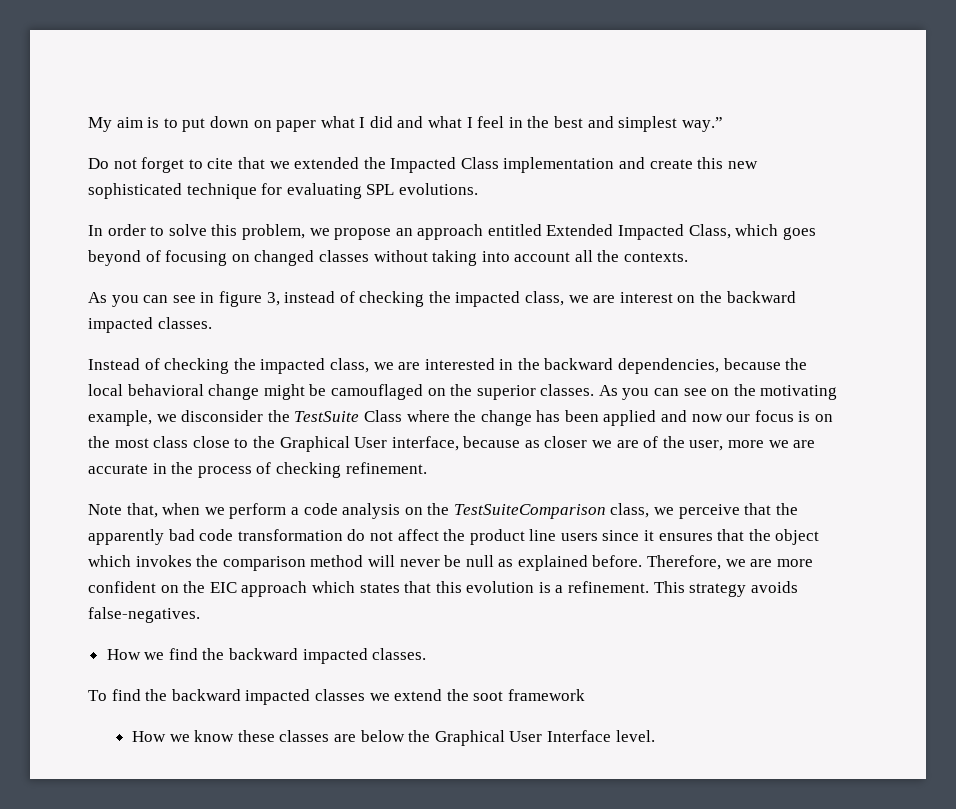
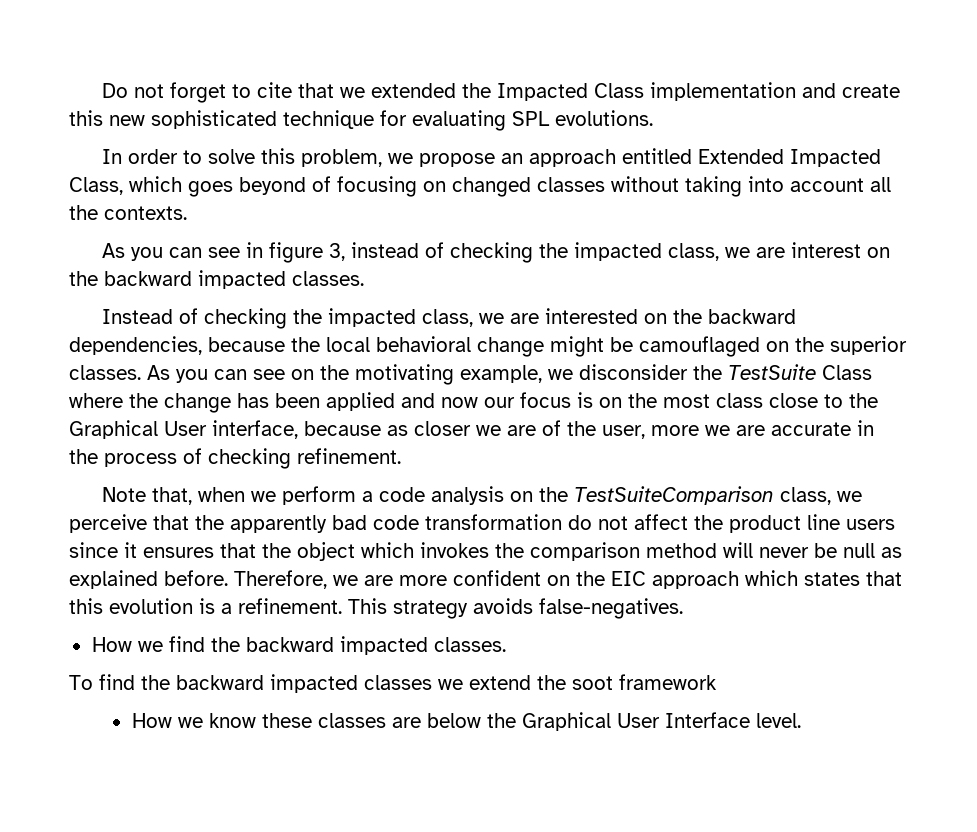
- My aim is to put down on paper what I did and what I feel in the best and simplest way.”
- Instead of checking the impacted class, we are interested in the backward dependencies, because the local behavioral change might be camouflaged on the superior classes.
+ Instead of checking the impacted class, we are interested on the backward dependencies, because the local behavioral change might be camouflaged on the superior classes.

